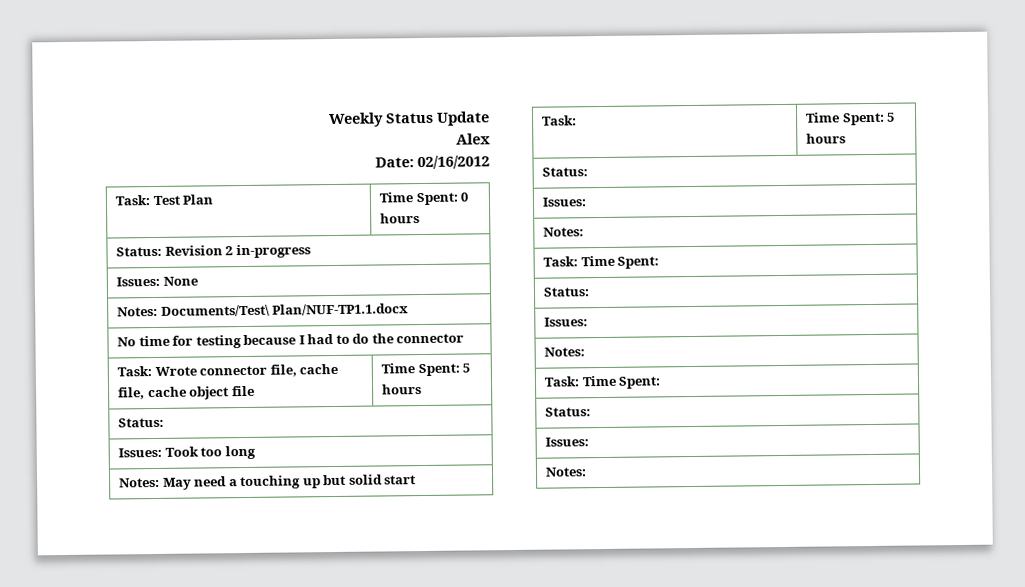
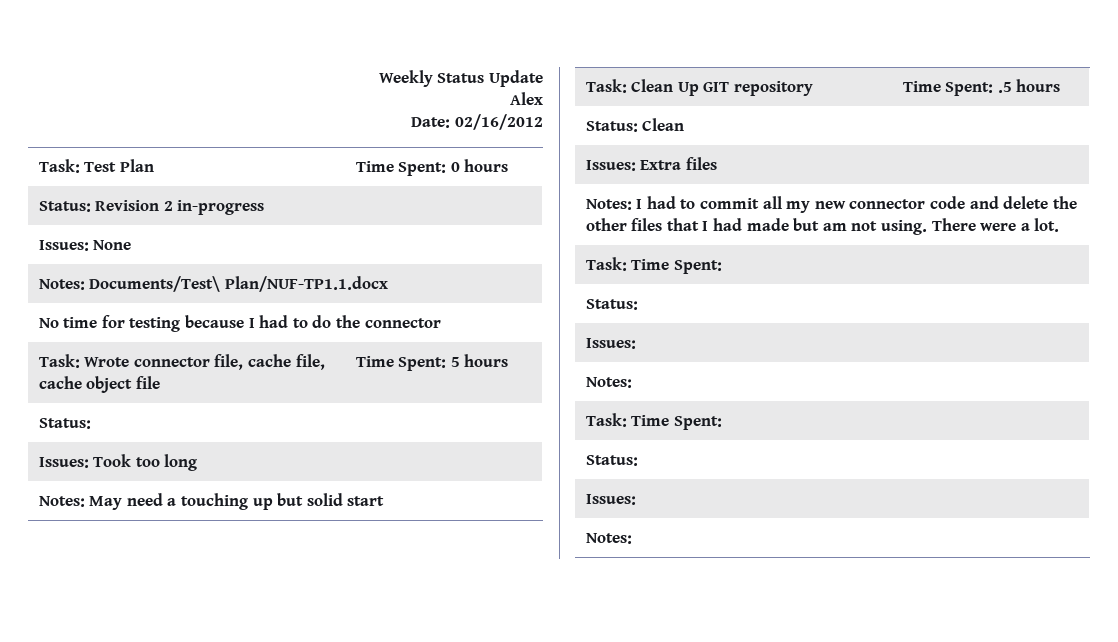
- Task: | Time Spent: 5 hours
- Status:
- Issues:
- Notes:
+ Task: Clean Up GIT repository | Time Spent: .5 hours
+ Status: Clean
+ Issues: Extra files
+ Notes: I had to commit all my new connector code and delete the other files that I had made but am not using. There were a lot.

